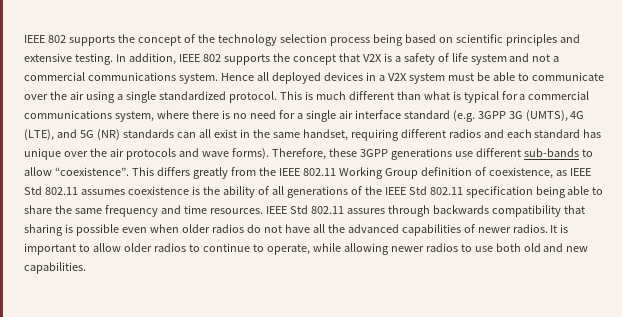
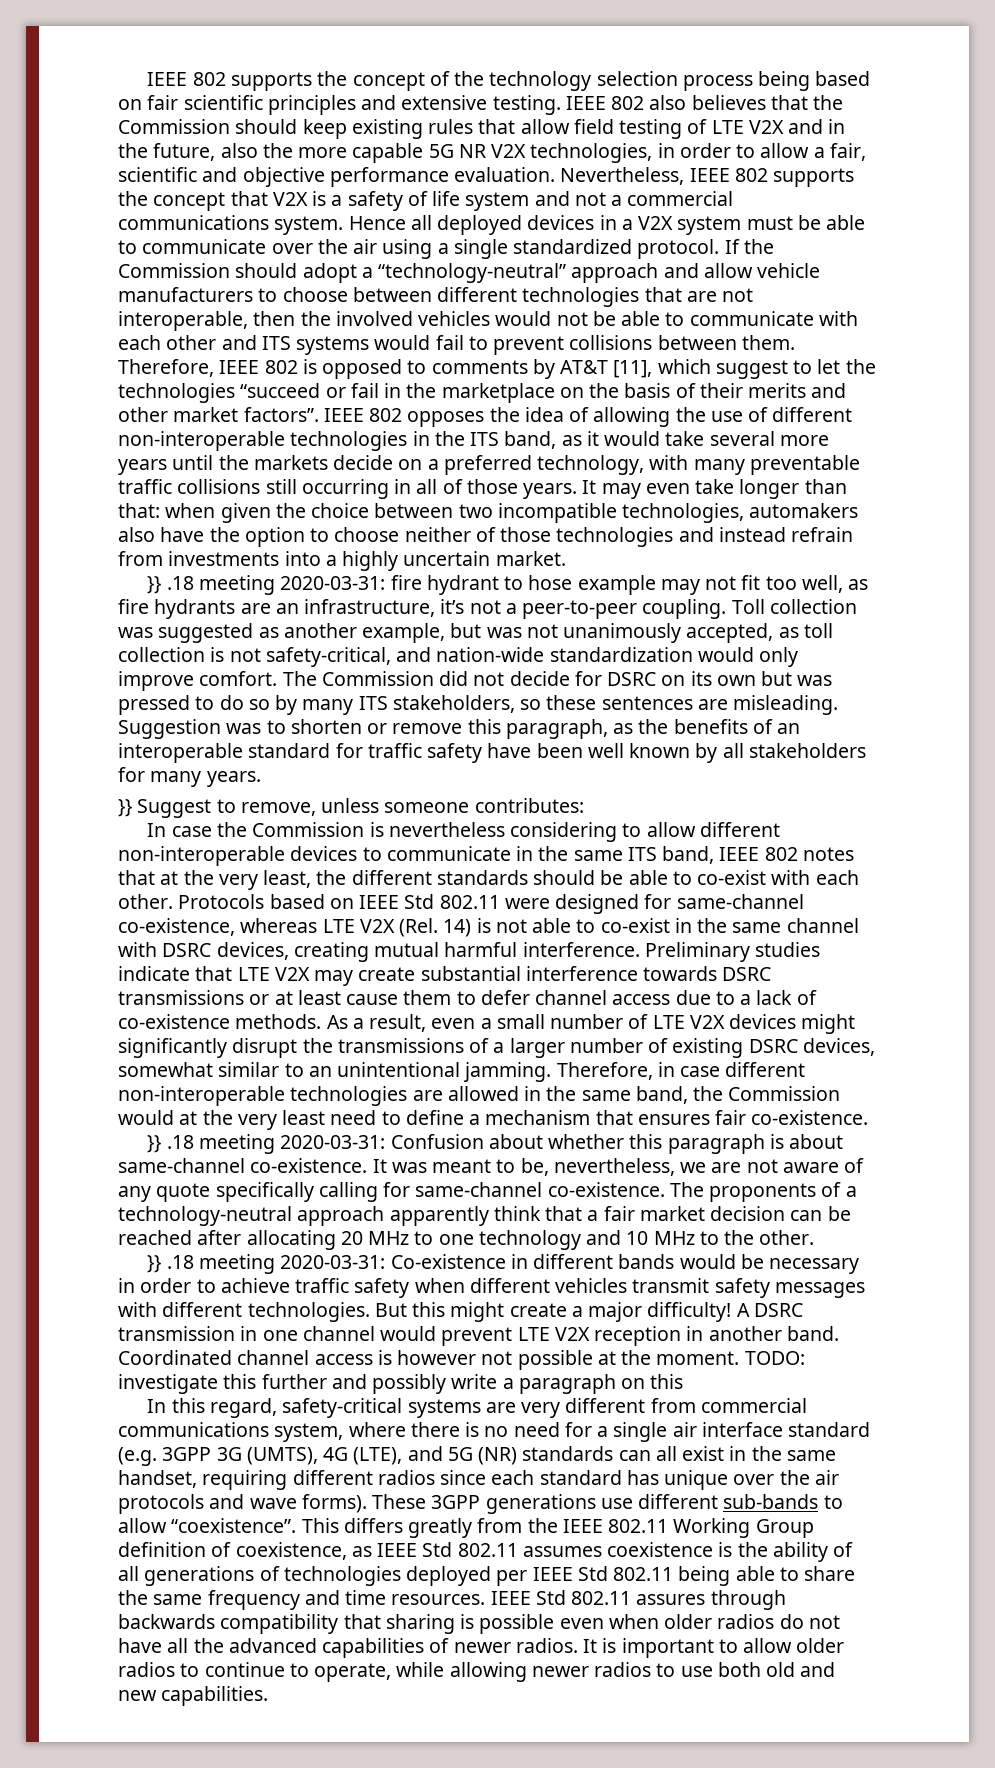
- IEEE 802 supports the concept of the technology selection process being based on scientific principles and extensive testing.
+ IEEE 802 supports the concept of the technology selection process being based on fair scientific principles and extensive testing.
- In addition, IEEE 802 supports the concept that V2X is a safety of life system and not a commercial communications system.
+ IEEE 802 also believes that the Commission should keep existing rules that allow field testing of LTE V2X and in the future, also the more capable 5G NR V2X technologies, in order to allow a fair, scientific and objective performance evaluation. Nevertheless, IEEE 802 supports the concept that V2X is a safety of life system and not a commercial communications system.
- This is much different than what is typical for a commercial communications system, where there is no need for a single air interface standard (e.g. 3GPP 3G (UMTS), 4G (LTE), and 5G (NR) standards can all exist in the same handset, requiring different radios and each standard has unique over the air protocols and wave forms).
+ If the Commission should adopt a “technology-neutral” approach and allow vehicle manufacturers to choose between different technologies that are not interoperable, then the involved vehicles would not be able to communicate with each other and ITS systems would fail to prevent collisions between them. Therefore, IEEE 802 is opposed to comments by AT&T [11], which suggest to let the technologies “succeed or fail in the marketplace on the basis of their merits and other market factors”. IEEE 802 opposes the idea of allowing the use of different non-interoperable technologies in the ITS band, as it would take several more years until the markets decide on a preferred technology, with many preventable traffic collisions still occurring in all of those years. It may even take longer than that: when given the choice between two incompatible technologies, automakers also have the option to choose neither of those technologies and instead refrain from investments into a highly uncertain market.
+ }} .18 meeting 2020-03-31: fire hydrant to hose example may not fit too well, as fire hydrants are an infrastructure, it’s not a peer-to-peer coupling. Toll collection was suggested as another example, but was not unanimously accepted, as toll collection is not safety-critical, and nation-wide standardization would only improve comfort. The Commission did not decide for DSRC on its own but was pressed to do so by many ITS stakeholders, so these sentences are misleading. Suggestion was to shorten or remove this paragraph, as the benefits of an interoperable standard for traffic safety have been well known by all stakeholders for many years.
+ }} Suggest to remove, unless someone contributes:
+ In case the Commission is nevertheless considering to allow different non-interoperable devices to communicate in the same ITS band, IEEE 802 notes that at the very least, the different standards should be able to co-exist with each other. Protocols based on IEEE Std 802.11 were designed for same-channel co-existence, whereas LTE V2X (Rel. 14) is not able to co-exist in the same channel with DSRC devices, creating mutual harmful interference. Preliminary studies indicate that LTE V2X may create substantial interference towards DSRC transmissions or at least cause them to defer channel access due to a lack of co-existence methods. As a result, even a small number of LTE V2X devices might significantly disrupt the transmissions of a larger number of existing DSRC devices, somewhat similar to an unintentional jamming. Therefore, in case different non-interoperable technologies are allowed in the same band, the Commission would at the very least need to define a mechanism that ensures fair co-existence.
+ }} .18 meeting 2020-03-31: Confusion about whether this paragraph is about same-channel co-existence. It was meant to be, nevertheless, we are not aware of any quote specifically calling for same-channel co-existence. The proponents of a technology-neutral approach apparently think that a fair market decision can be reached after allocating 20 MHz to one technology and 10 MHz to the other.
+ }} .18 meeting 2020-03-31: Co-existence in different bands would be necessary in order to achieve traffic safety when different vehicles transmit safety messages with different technologies. But this might create a major difficulty! A DSRC transmission in one channel would prevent LTE V2X reception in another band. Coordinated channel access is however not possible at the moment. TODO: investigate this further and possibly write a paragraph on this
+ In this regard, safety-critical systems are very different from commercial communications system, where there is no need for a single air interface standard (e.g. 3GPP 3G (UMTS), 4G (LTE), and 5G (NR) standards can all exist in the same handset, requiring different radios since each standard has unique over the air protocols and wave forms).
- Therefore, these 3GPP generations use different sub-bands to allow “coexistence”.
+ These 3GPP generations use different sub-bands to allow “coexistence”.
- This differs greatly from the IEEE 802.11 Working Group definition of coexistence, as IEEE Std 802.11 assumes coexistence is the ability of all generations of the IEEE Std 802.11 specification being able to share the same frequency and time resources.
+ This differs greatly from the IEEE 802.11 Working Group definition of coexistence, as IEEE Std 802.11 assumes coexistence is the ability of all generations of technologies deployed per IEEE Std 802.11 being able to share the same frequency and time resources.

